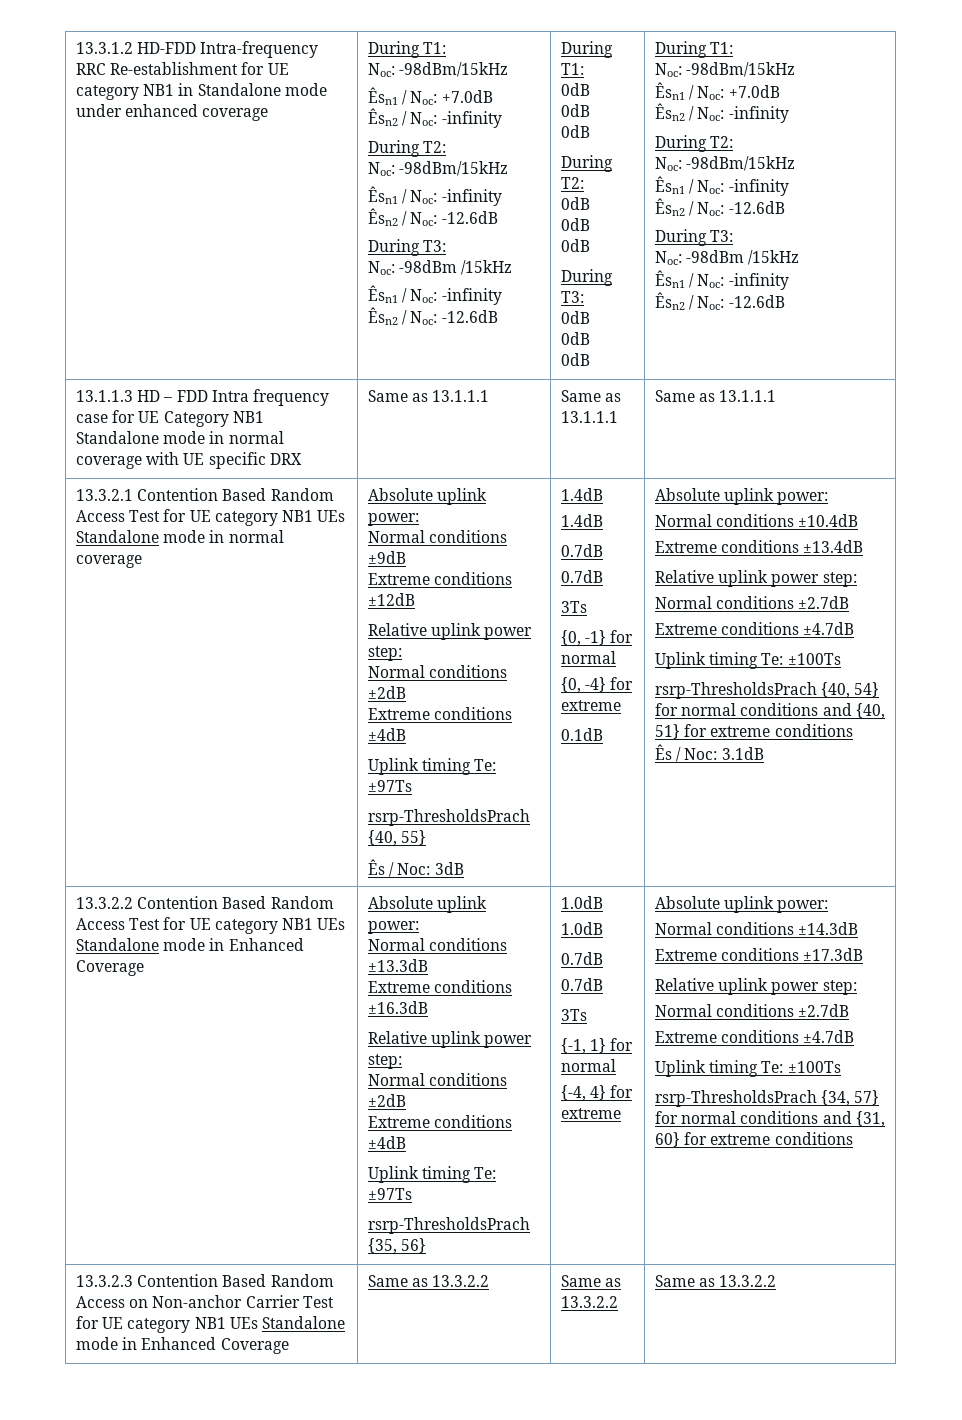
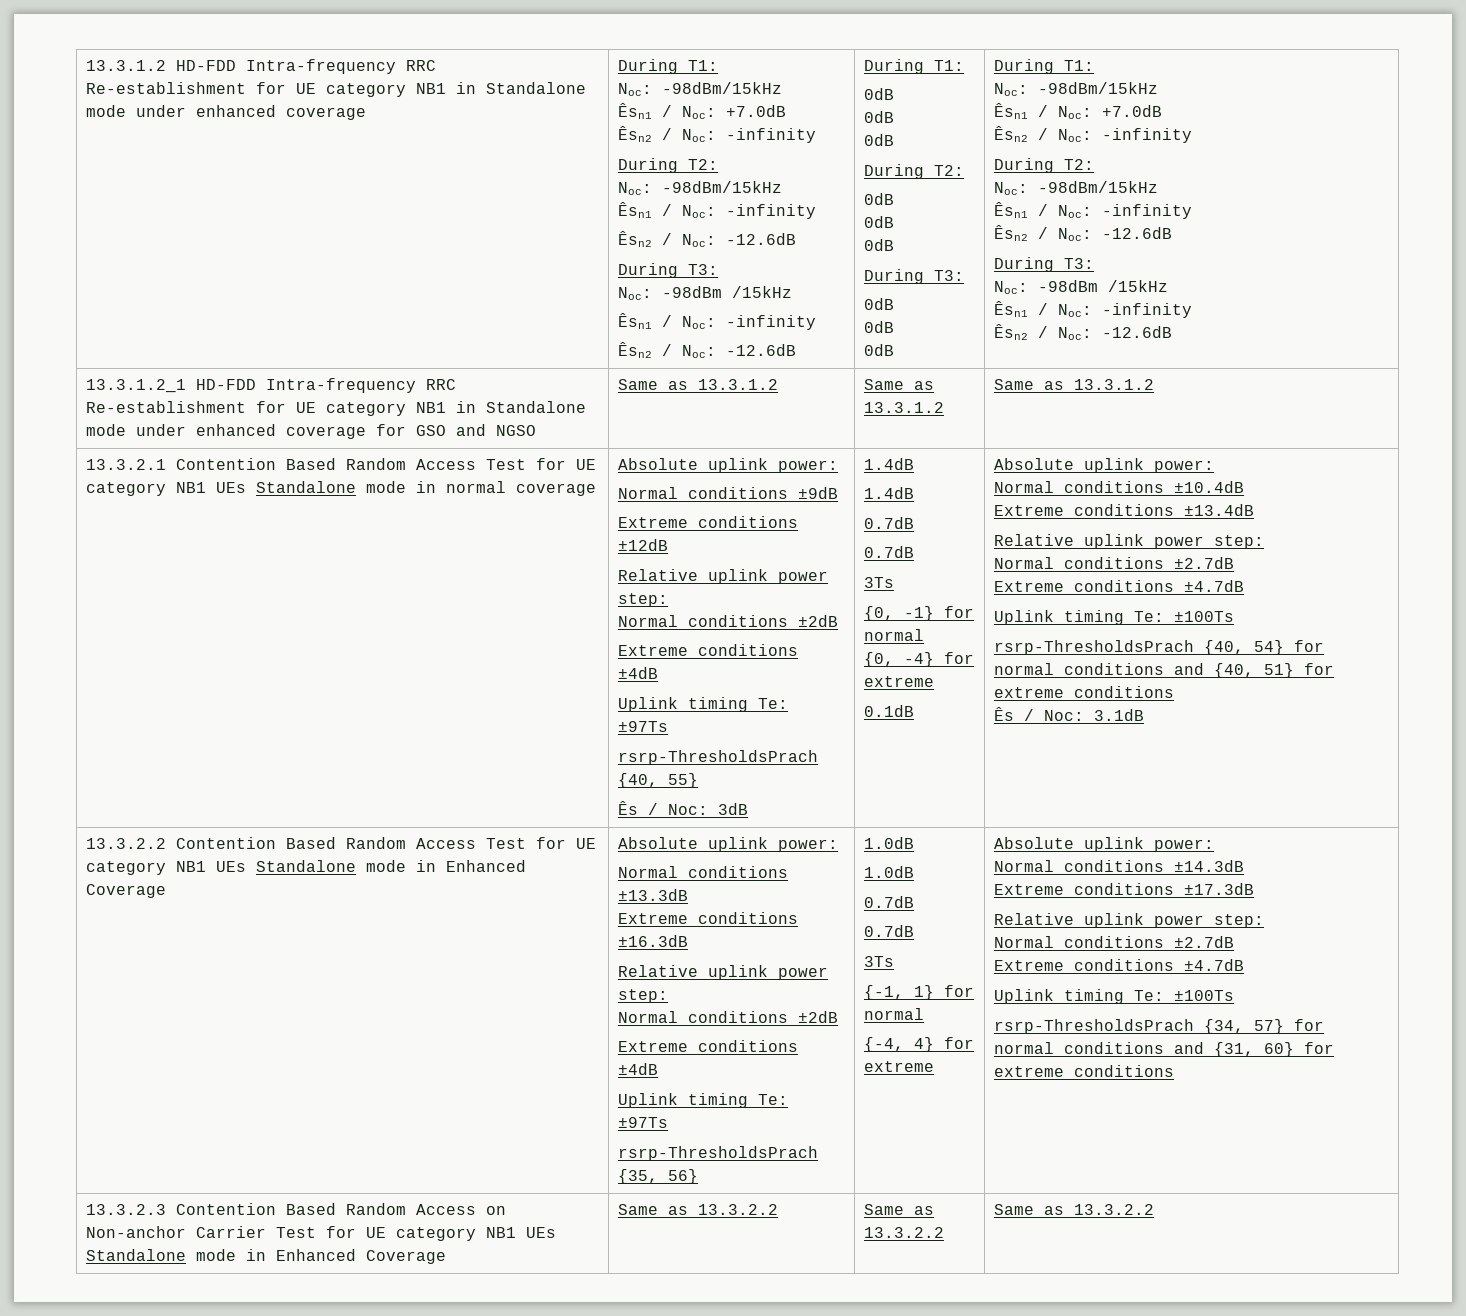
- 13.1.1.3 HD – FDD Intra frequency case for UE Category NB1 Standalone mode in normal coverage with UE specific DRX | Same as 13.1.1.1 | Same as 13.1.1.1 | Same as 13.1.1.1
+ 13.3.1.2_1 HD-FDD Intra-frequency RRC Re-establishment for UE category NB1 in Standalone mode under enhanced coverage for GSO and NGSO | Same as 13.3.1.2 | Same as 13.3.1.2 | Same as 13.3.1.2

